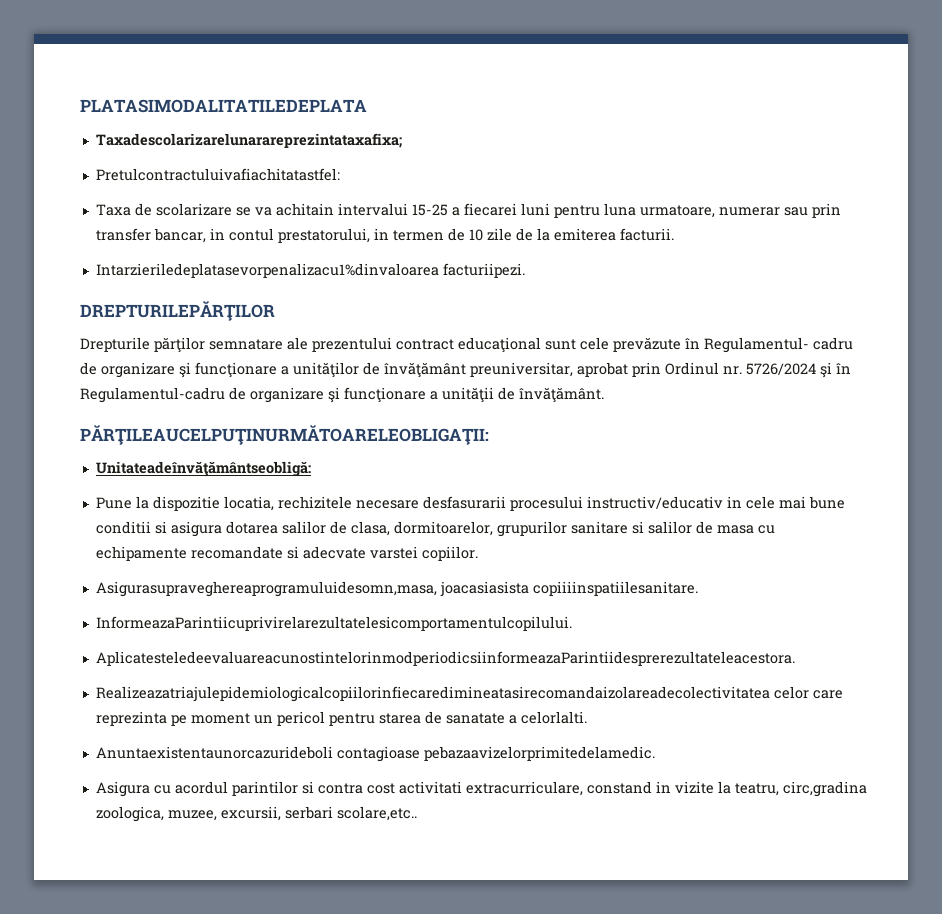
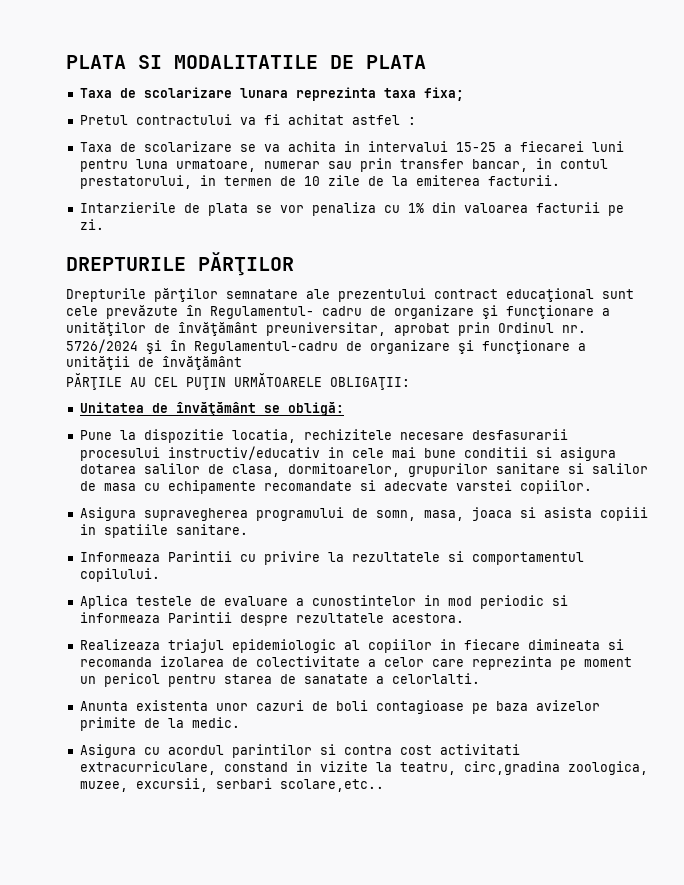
- PLATASIMODALITATILEDEPLATA
- Taxadescolarizarelunarareprezintataxafixa;
- Pretulcontractuluivafiachitatastfel:
+ PLATA SI MODALITATILE DE PLATA
+ Taxa de scolarizare lunara reprezinta taxa fixa;
+ Pretul contractului va fi achitat astfel :
- Taxa de scolarizare se va achitain intervalui 15-25 a fiecarei luni pentru luna urmatoare, numerar sau prin transfer bancar, in contul prestatorului, in termen de 10 zile de la emiterea facturii.
+ Taxa de scolarizare se va achita in intervalui 15-25 a fiecarei luni pentru luna urmatoare, numerar sau prin transfer bancar, in contul prestatorului, in termen de 10 zile de la emiterea facturii.
- Intarzieriledeplatasevorpenalizacu1%dinvaloarea facturiipezi.
- DREPTURILEPĂRŢILOR
+ Intarzierile de plata se vor penaliza cu 1% din valoarea facturii pe zi.
+ DREPTURILE PĂRŢILOR
- Drepturile părţilor semnatare ale prezentului contract educaţional sunt cele prevăzute în Regulamentul- cadru de organizare şi funcţionare a unităţilor de învăţământ preuniversitar, aprobat prin Ordinul nr. 5726/2024 şi în Regulamentul-cadru de organizare şi funcţionare a unităţii de învăţământ.
- PĂRŢILEAUCELPUŢINURMĂTOARELEOBLIGAŢII:
- Unitateadeînvăţământseobligă:
+ Drepturile părţilor semnatare ale prezentului contract educaţional sunt cele prevăzute în Regulamentul- cadru de organizare şi funcţionare a unităţilor de învăţământ preuniversitar, aprobat prin Ordinul nr. 5726/2024 şi în Regulamentul-cadru de organizare şi funcţionare a unităţii de învăţământ
+ PĂRŢILE AU CEL PUŢIN URMĂTOARELE OBLIGAŢII:
+ Unitatea de învăţământ se obligă:
- Asigurasupraveghereaprogramuluidesomn,masa, joacasiasista copiiiinspatiilesanitare.
- InformeazaParintiicuprivirelarezultatelesicomportamentulcopilului.
- AplicatesteledeevaluareacunostintelorinmodperiodicsiinformeazaParintiidesprerezultateleacestora.
- Realizeazatriajulepidemiologicalcopiilorinfiecaredimineatasirecomandaizolareadecolectivitatea celor care reprezinta pe moment un pericol pentru starea de sanatate a celorlalti.
+ Asigura supravegherea programului de somn, masa, joaca si asista copiii in spatiile sanitare.
+ Informeaza Parintii cu privire la rezultatele si comportamentul copilului.
+ Aplica testele de evaluare a cunostintelor in mod periodic si informeaza Parintii despre rezultatele acestora.
+ Realizeaza triajul epidemiologic al copiilor in fiecare dimineata si recomanda izolarea de colectivitate a celor care reprezinta pe moment un pericol pentru starea de sanatate a celorlalti.
- Anuntaexistentaunorcazurideboli contagioase pebazaavizelorprimitedelamedic.
+ Anunta existenta unor cazuri de boli contagioase pe baza avizelor primite de la medic.

